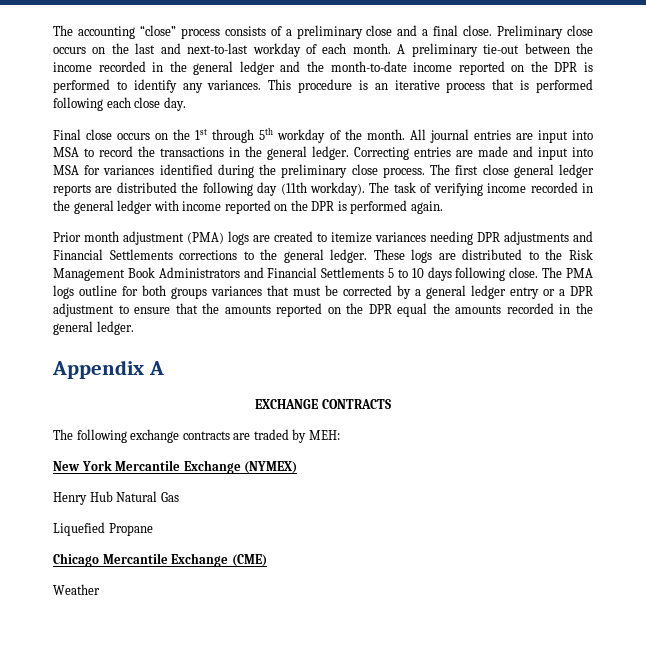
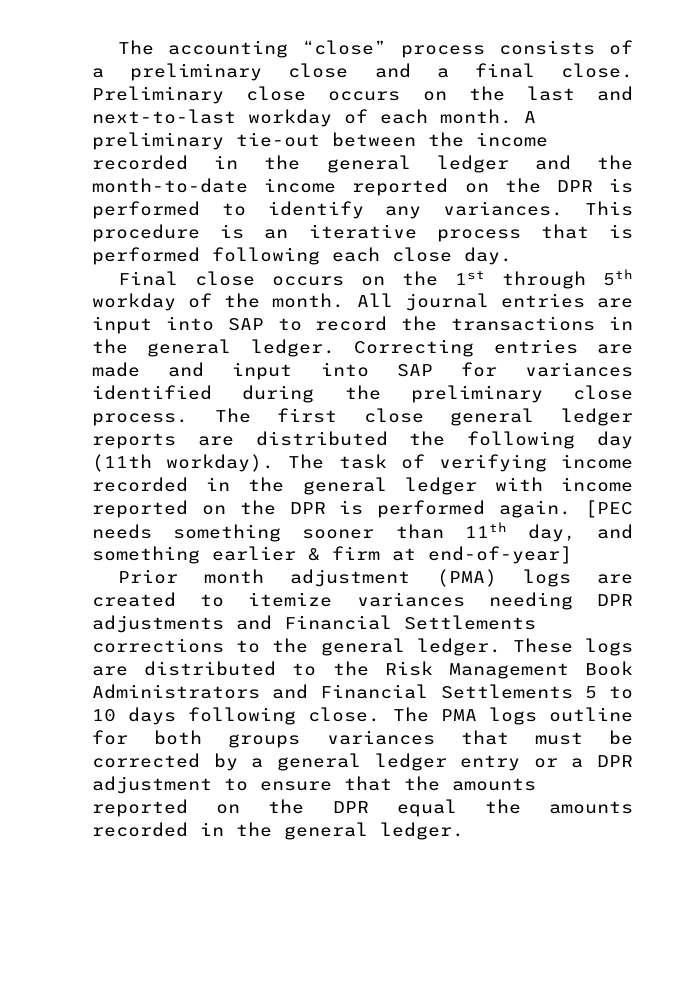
- All journal entries are input into MSA to record the transactions in the general ledger.
+ All journal entries are input into SAP to record the transactions in the general ledger.
- Correcting entries are made and input into MSA for variances identified during the preliminary close process.
+ Correcting entries are made and input into SAP for variances identified during the preliminary close process.
+ [PEC needs something sooner than 11th day, and something earlier & firm at end-of-year]
- Appendix A
- EXCHANGE CONTRACTS
- The following exchange contracts are traded by MEH:
- New York Mercantile Exchange (NYMEX)
- Henry Hub Natural Gas
- Liquefied Propane
- Chicago Mercantile Exchange (CME)
- Weather

